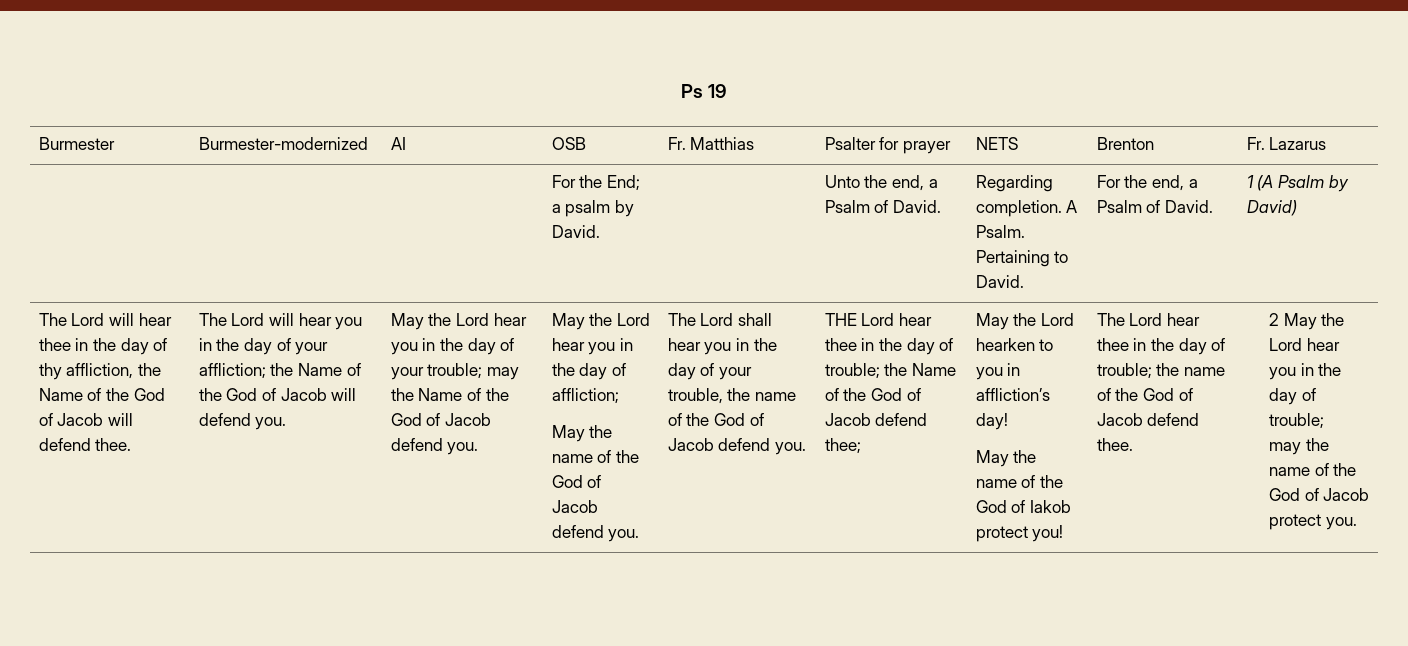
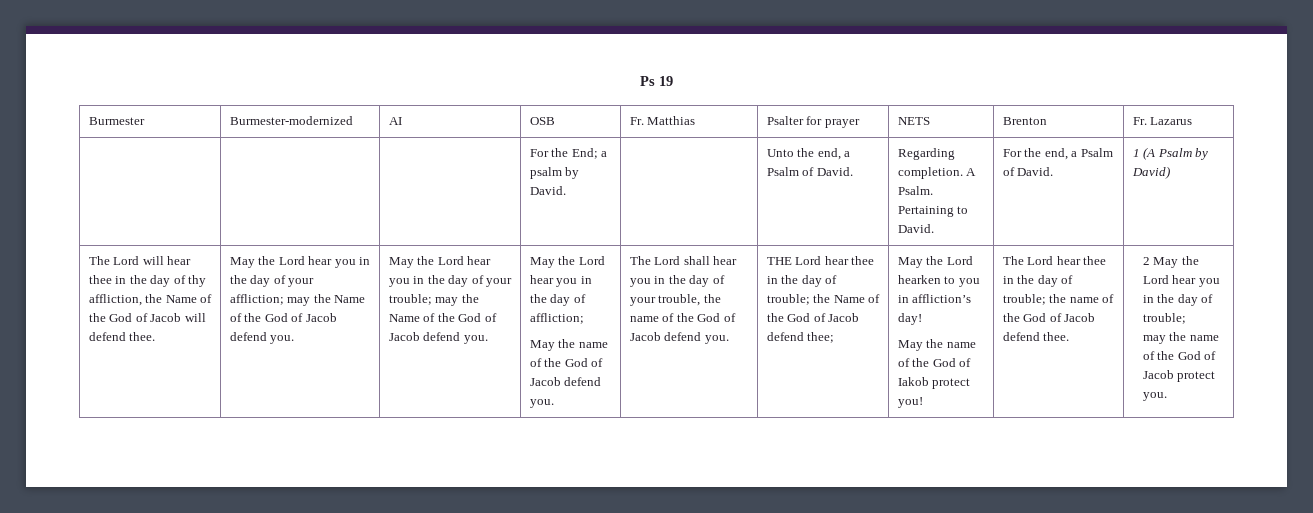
- The Lord will hear you in the day of your affliction; the Name of the God of Jacob will defend you.
+ May the Lord hear you in the day of your affliction; may the Name of the God of Jacob defend you.

